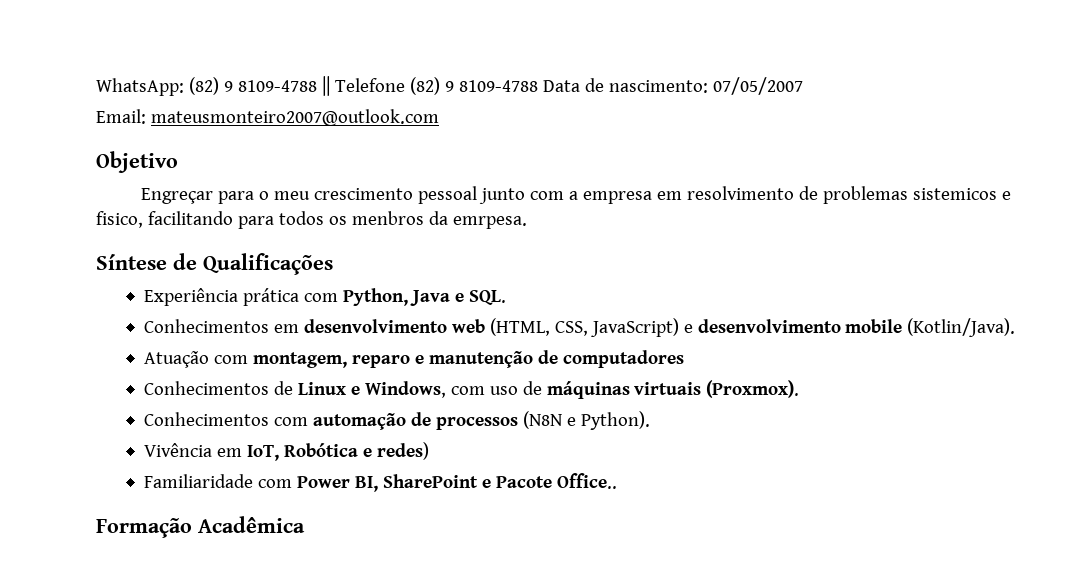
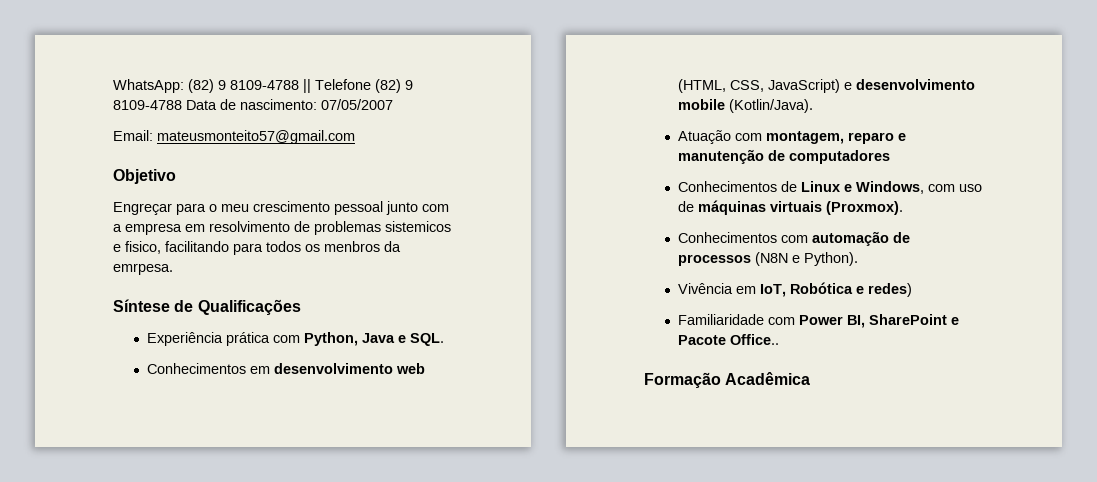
- Email: mateusmonteiro2007@outlook.com
+ Email: mateusmonteito57@gmail.com

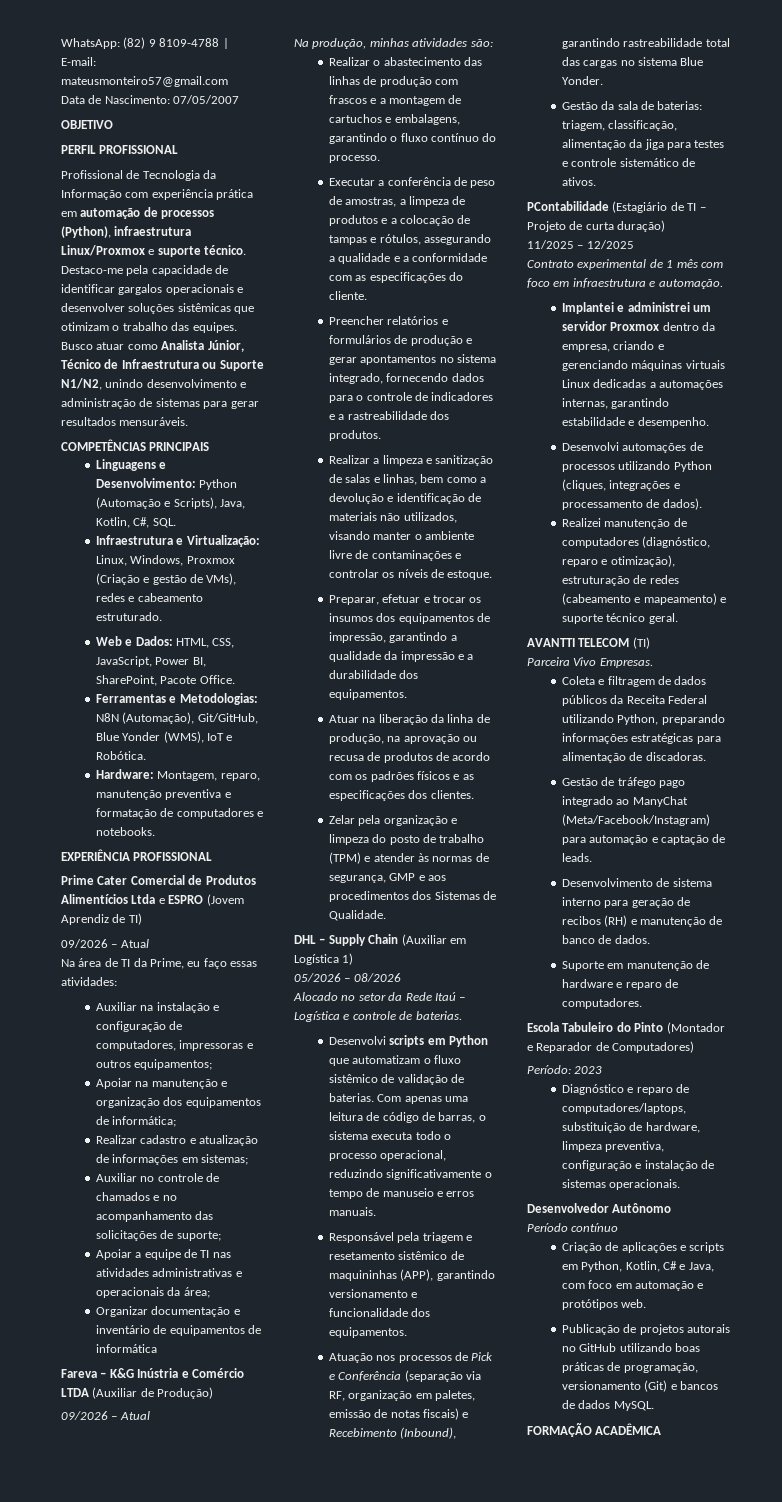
- WhatsApp: (82) 9 8109-4788 || Telefone (82) 9 8109-4788 Data de nascimento: 07/05/2007
+ WhatsApp: (82) 9 8109-4788 | E-mail: mateusmonteiro57@gmail.com
+ Data de Nascimento: 07/05/2007
- Email: mateusmonteito57@gmail.com
- Objetivo
- Engreçar para o meu crescimento pessoal junto com a empresa em resolvimento de problemas sistemicos e fisico, facilitando para todos os menbros da emrpesa.
- Síntese de Qualificações
- Experiência prática com Python, Java e SQL.
- Conhecimentos em desenvolvimento web (HTML, CSS, JavaScript) e desenvolvimento mobile (Kotlin/Java).
- Atuação com montagem, reparo e manutenção de computadores
- Conhecimentos de Linux e Windows, com uso de máquinas virtuais (Proxmox).
- Conhecimentos com automação de processos (N8N e Python).
- Vivência em IoT, Robótica e redes)
- Familiaridade com Power BI, SharePoint e Pacote Office..
- Formação Acadêmica
+ OBJETIVO
+ PERFIL PROFISSIONAL
+ Profissional de Tecnologia da Informação com experiência prática em automação de processos (Python), infraestrutura Linux/Proxmox e suporte técnico. Destaco-me pela capacidade de identificar gargalos operacionais e desenvolver soluções sistêmicas que otimizam o trabalho das equipes. Busco atuar como Analista Júnior, Técnico de Infraestrutura ou Suporte N1/N2, unindo desenvolvimento e administração de sistemas para gerar resultados mensuráveis.
+ COMPETÊNCIAS PRINCIPAIS
+ Linguagens e Desenvolvimento: Python (Automação e Scripts), Java, Kotlin, C#, SQL.
+ Infraestrutura e Virtualização: Linux, Windows, Proxmox (Criação e gestão de VMs), redes e cabeamento estruturado.
+ Web e Dados: HTML, CSS, JavaScript, Power BI, SharePoint, Pacote Office.
+ Ferramentas e Metodologias: N8N (Automação), Git/GitHub, Blue Yonder (WMS), IoT e Robótica.
+ Hardware: Montagem, reparo, manutenção preventiva e formatação de computadores e notebooks.
+ EXPERIÊNCIA PROFISSIONAL
+ Prime Cater Comercial de Produtos Alimentícios Ltda e ESPRO (Jovem Aprendiz de TI)
+ 09/2026 – Atual
+ Na área de TI da Prime, eu faço essas atividades:
+ Auxiliar na instalação e configuração de computadores, impressoras e outros equipamentos;
+ Apoiar na manutenção e organização dos equipamentos de informática;
+ Realizar cadastro e atualização de informações em sistemas;
+ Auxiliar no controle de chamados e no acompanhamento das solicitações de suporte;
+ Apoiar a equipe de TI nas atividades administrativas e operacionais da área;
+ Organizar documentação e inventário de equipamentos de informática
+ Fareva – K&G Inústria e Comércio LTDA (Auxiliar de Produção)
+ 09/2026 – Atual
+ Na produção, minhas atividades são:
+ Realizar o abastecimento das linhas de produção com frascos e a montagem de cartuchos e embalagens, garantindo o fluxo contínuo do processo.
+ Executar a conferência de peso de amostras, a limpeza de produtos e a colocação de tampas e rótulos, assegurando a qualidade e a conformidade com as especificações do cliente.
+ Preencher relatórios e formulários de produção e gerar apontamentos no sistema integrado, fornecendo dados para o controle de indicadores e a rastreabilidade dos produtos.
+ Realizar a limpeza e sanitização de salas e linhas, bem como a devolução e identificação de materiais não utilizados, visando manter o ambiente livre de contaminações e controlar os níveis de estoque.
+ Preparar, efetuar e trocar os insumos dos equipamentos de impressão, garantindo a qualidade da impressão e a durabilidade dos equipamentos.
+ Atuar na liberação da linha de produção, na aprovação ou recusa de produtos de acordo com os padrões físicos e as especificações dos clientes.
+ Zelar pela organização e limpeza do posto de trabalho (TPM) e atender às normas de segurança, GMP e aos procedimentos dos Sistemas de Qualidade.
+ DHL – Supply Chain (Auxiliar em Logística 1)
+ 05/2026 – 08/2026
+ Alocado no setor da Rede Itaú – Logística e controle de baterias.
+ Desenvolvi scripts em Python que automatizam o fluxo sistêmico de validação de baterias. Com apenas uma leitura de código de barras, o sistema executa todo o processo operacional, reduzindo significativamente o tempo de manuseio e erros manuais.
+ Responsável pela triagem e resetamento sistêmico de maquininhas (APP), garantindo versionamento e funcionalidade dos equipamentos.
+ Atuação nos processos de Pick e Conferência (separação via RF, organização em paletes, emissão de notas fiscais) e Recebimento (Inbound), garantindo rastreabilidade total das cargas no sistema Blue Yonder.
+ Gestão da sala de baterias: triagem, classificação, alimentação da jiga para testes e controle sistemático de ativos.
+ PContabilidade (Estagiário de TI – Projeto de curta duração)
+ 11/2025 – 12/2025
+ Contrato experimental de 1 mês com foco em infraestrutura e automação.
+ Implantei e administrei um servidor Proxmox dentro da empresa, criando e gerenciando máquinas virtuais Linux dedicadas a automações internas, garantindo estabilidade e desempenho.
+ Desenvolvi automações de processos utilizando Python (cliques, integrações e processamento de dados).
+ Realizei manutenção de computadores (diagnóstico, reparo e otimização), estruturação de redes (cabeamento e mapeamento) e suporte técnico geral.
+ AVANTTI TELECOM (TI)
+ Parceira Vivo Empresas.
+ Coleta e filtragem de dados públicos da Receita Federal utilizando Python, preparando informações estratégicas para alimentação de discadoras.
+ Gestão de tráfego pago integrado ao ManyChat (Meta/Facebook/Instagram) para automação e captação de leads.
+ Desenvolvimento de sistema interno para geração de recibos (RH) e manutenção de banco de dados.
+ Suporte em manutenção de hardware e reparo de computadores.
+ Escola Tabuleiro do Pinto (Montador e Reparador de Computadores)
+ Período: 2023
+ Diagnóstico e reparo de computadores/laptops, substituição de hardware, limpeza preventiva, configuração e instalação de sistemas operacionais.
+ Desenvolvedor Autônomo
+ Período contínuo
+ Criação de aplicações e scripts em Python, Kotlin, C# e Java, com foco em automação e protótipos web.
+ Publicação de projetos autorais no GitHub utilizando boas práticas de programação, versionamento (Git) e bancos de dados MySQL.
+ FORMAÇÃO ACADÊMICA

